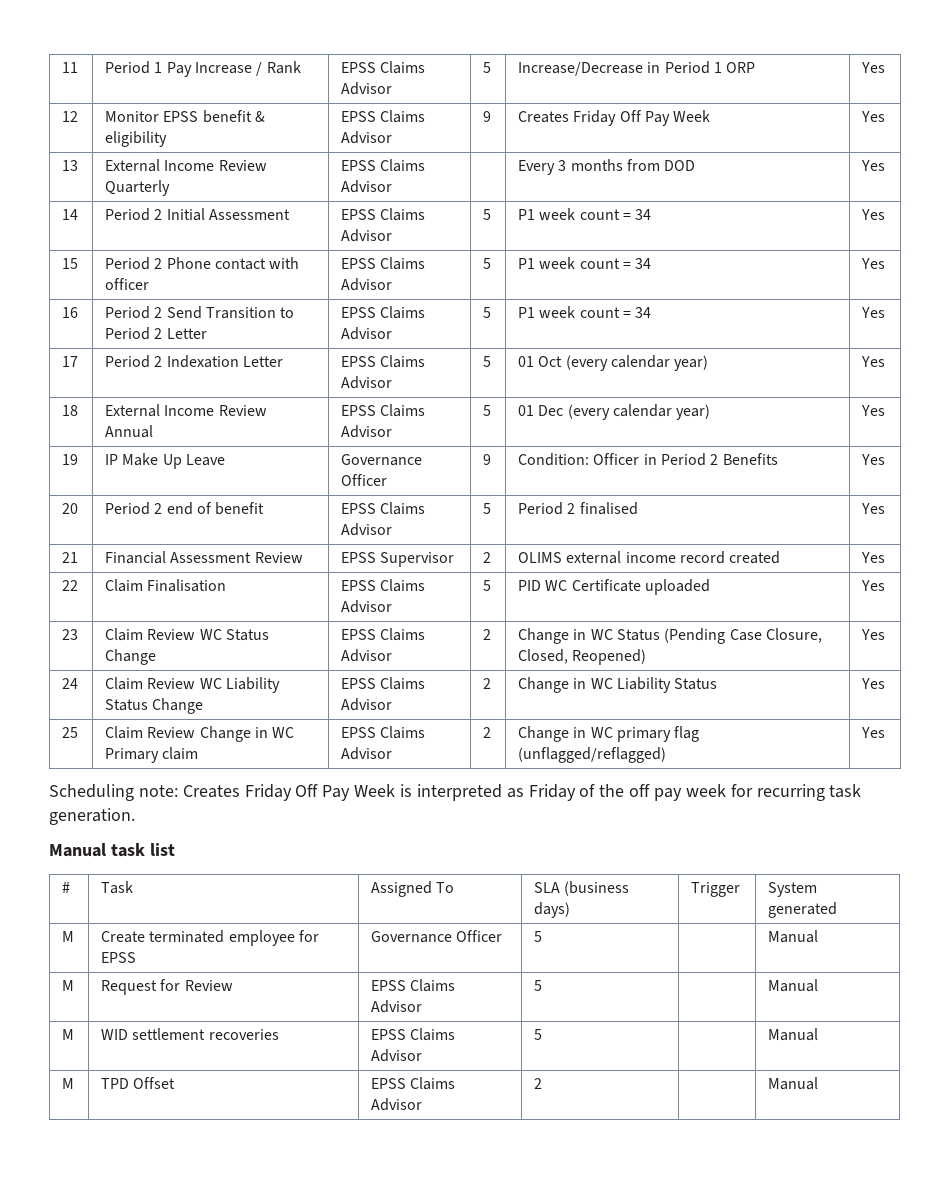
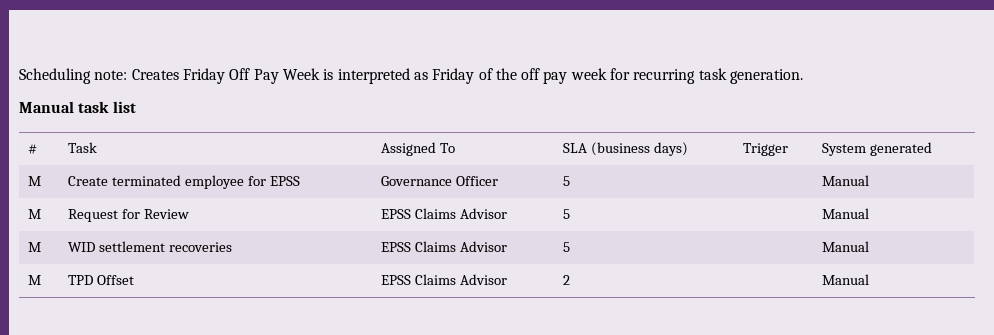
- 11 | Period 1 Pay Increase / Rank | EPSS Claims Advisor | 5 | Increase/Decrease in Period 1 ORP | Yes
- 12 | Monitor EPSS benefit & eligibility | EPSS Claims Advisor | 9 | Creates Friday Off Pay Week | Yes
- 13 | External Income Review Quarterly | EPSS Claims Advisor | | Every 3 months from DOD | Yes
- 14 | Period 2 Initial Assessment | EPSS Claims Advisor | 5 | P1 week count = 34 | Yes
- 15 | Period 2 Phone contact with officer | EPSS Claims Advisor | 5 | P1 week count = 34 | Yes
- 16 | Period 2 Send Transition to Period 2 Letter | EPSS Claims Advisor | 5 | P1 week count = 34 | Yes
- 17 | Period 2 Indexation Letter | EPSS Claims Advisor | 5 | 01 Oct (every calendar year) | Yes
- 18 | External Income Review Annual | EPSS Claims Advisor | 5 | 01 Dec (every calendar year) | Yes
- 19 | IP Make Up Leave | Governance Officer | 9 | Condition: Officer in Period 2 Benefits | Yes
- 20 | Period 2 end of benefit | EPSS Claims Advisor | 5 | Period 2 finalised | Yes
- 21 | Financial Assessment Review | EPSS Supervisor | 2 | OLIMS external income record created | Yes
- 22 | Claim Finalisation | EPSS Claims Advisor | 5 | PID WC Certificate uploaded | Yes
- 23 | Claim Review WC Status Change | EPSS Claims Advisor | 2 | Change in WC Status (Pending Case Closure, Closed, Reopened) | Yes
- 24 | Claim Review WC Liability Status Change | EPSS Claims Advisor | 2 | Change in WC Liability Status | Yes
- 25 | Claim Review Change in WC Primary claim | EPSS Claims Advisor | 2 | Change in WC primary flag (unflagged/reflagged) | Yes

